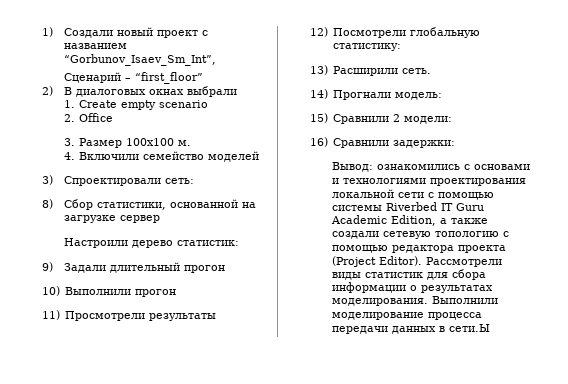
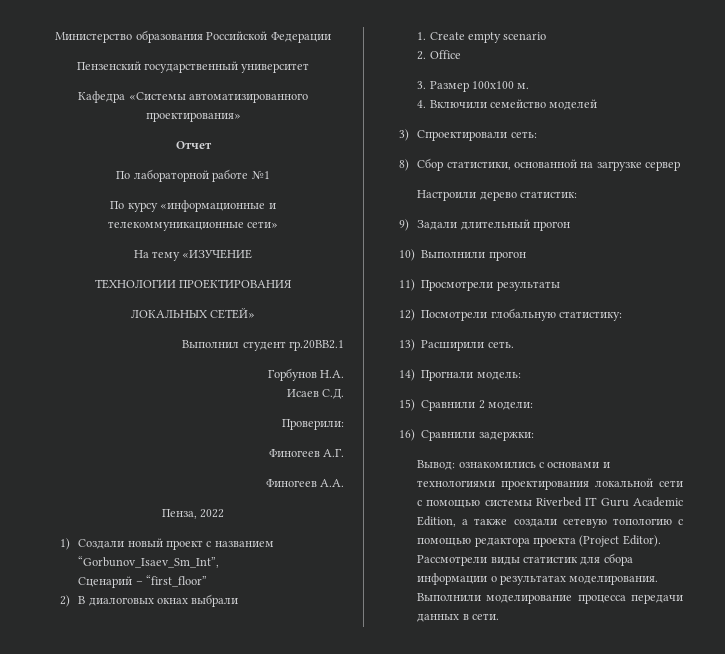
+ Министерство образования Российской Федерации
+ Пензенский государственный университет
+ Кафедра «Системы автоматизированного проектирования»
+ Отчет
+ По лабораторной работе №1
+ По курсу «информационные и телекоммуникационные сети»
+ На тему «ИЗУЧЕНИЕ
+ ТЕХНОЛОГИИ ПРОЕКТИРОВАНИЯ
+ ЛОКАЛЬНЫХ СЕТЕЙ»
+ Выполнил студент гр.20ВВ2.1
+ Горбунов Н.А.
+ Исаев С.Д.
+ Проверили:
+ Финогеев А.Г.
+ Финогеев А.А.
+ Пенза, 2022
- Выполнили моделирование процесса передачи данных в сети.Ы
+ Выполнили моделирование процесса передачи данных в сети.

